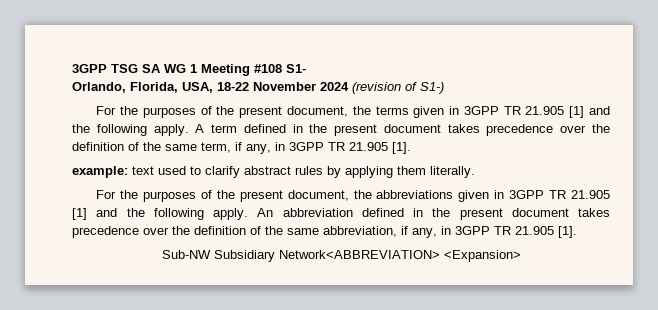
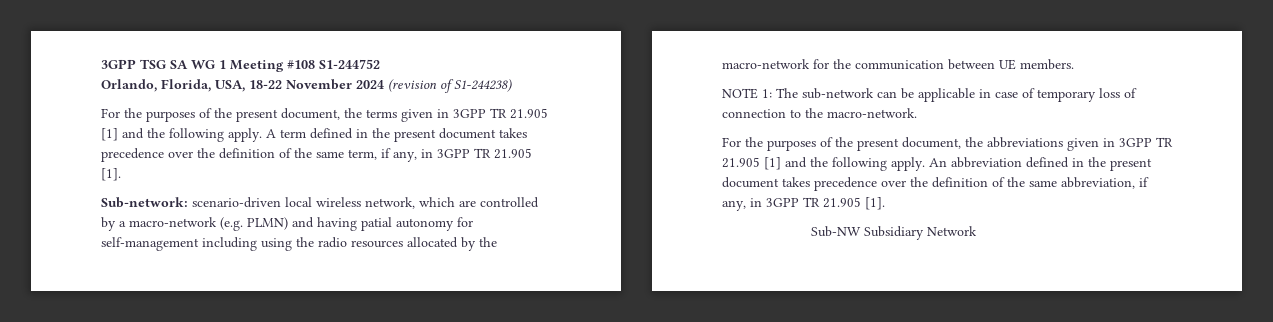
- 3GPP TSG SA WG 1 Meeting #108 S1-
+ 3GPP TSG SA WG 1 Meeting #108 S1-244752
- Orlando, Florida, USA, 18-22 November 2024 (revision of S1-)
+ Orlando, Florida, USA, 18-22 November 2024 (revision of S1-244238)
- example: text used to clarify abstract rules by applying them literally.
+ Sub-network: scenario-driven local wireless network, which are controlled by a macro-network (e.g. PLMN) and having patial autonomy for self-management including using the radio resources allocated by the macro-network for the communication between UE members.
+ NOTE 1: The sub-network can be applicable in case of temporary loss of connection to the macro-network.
- Sub-NW Subsidiary Network<ABBREVIATION> <Expansion>
+ Sub-NW Subsidiary Network

